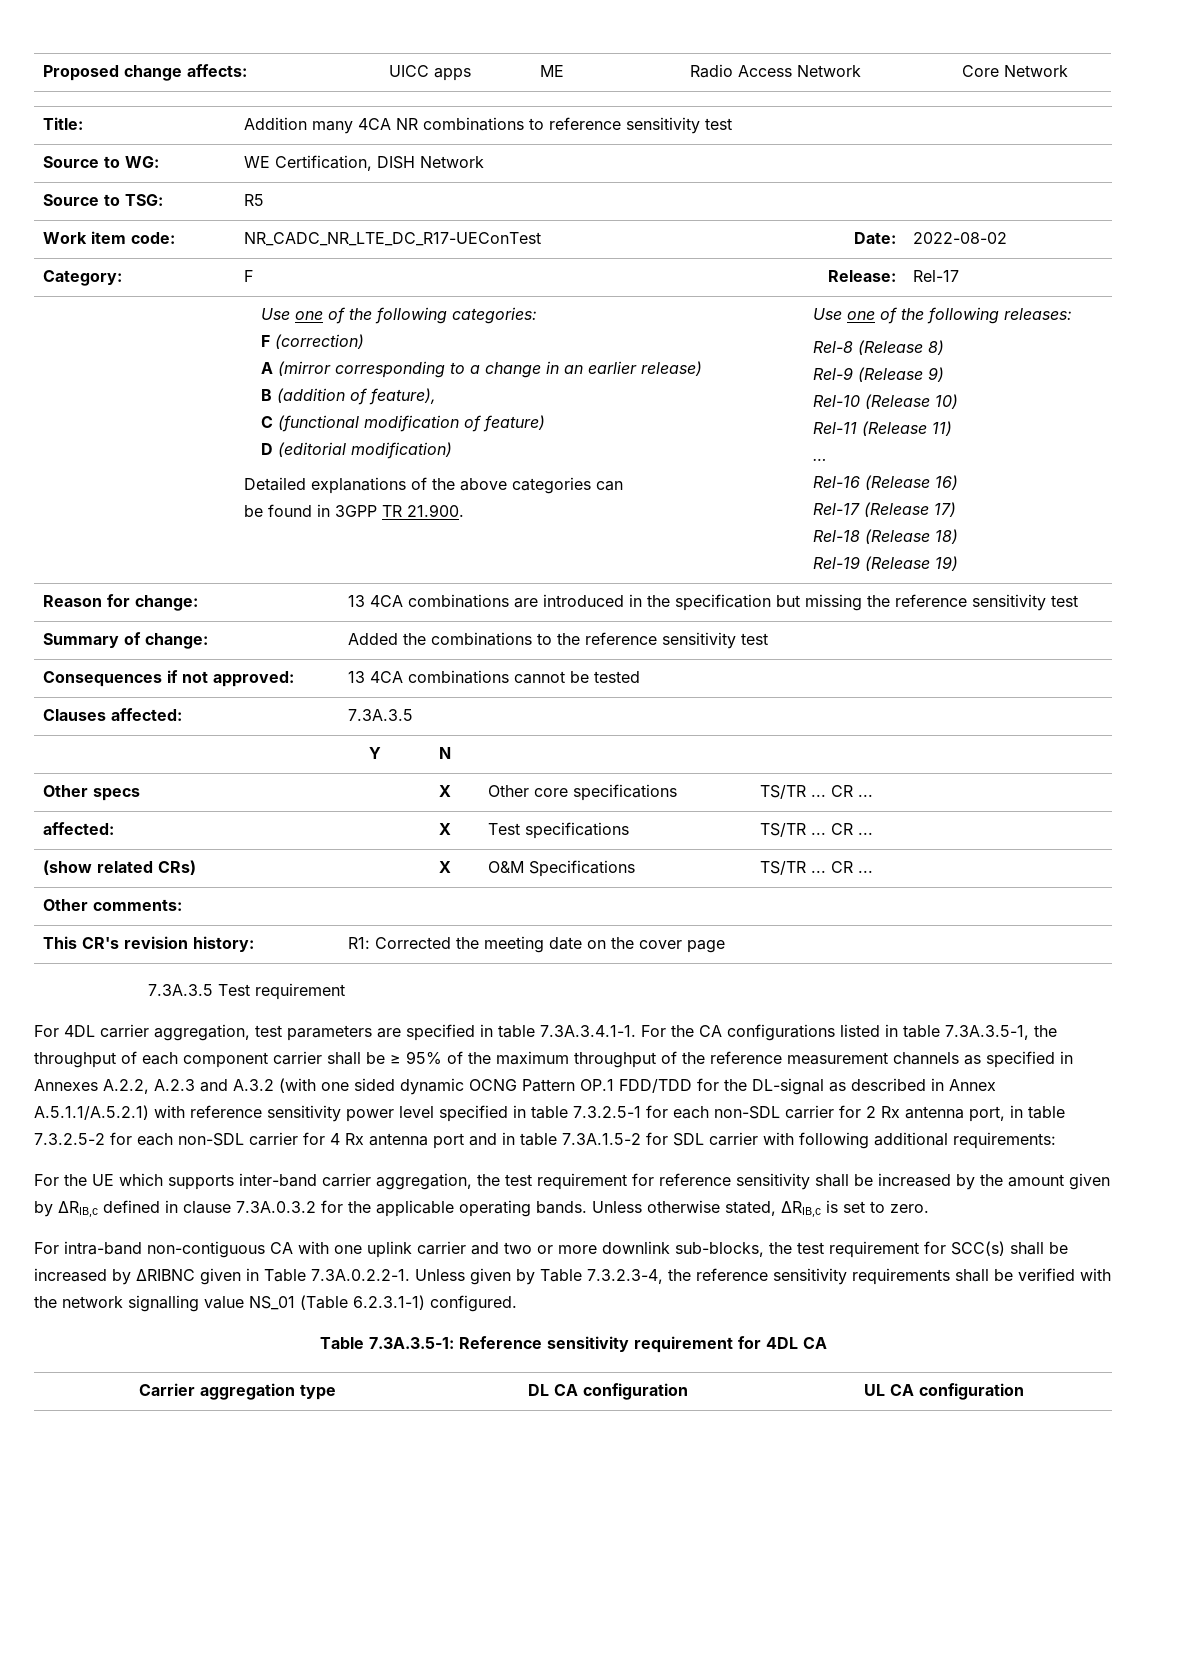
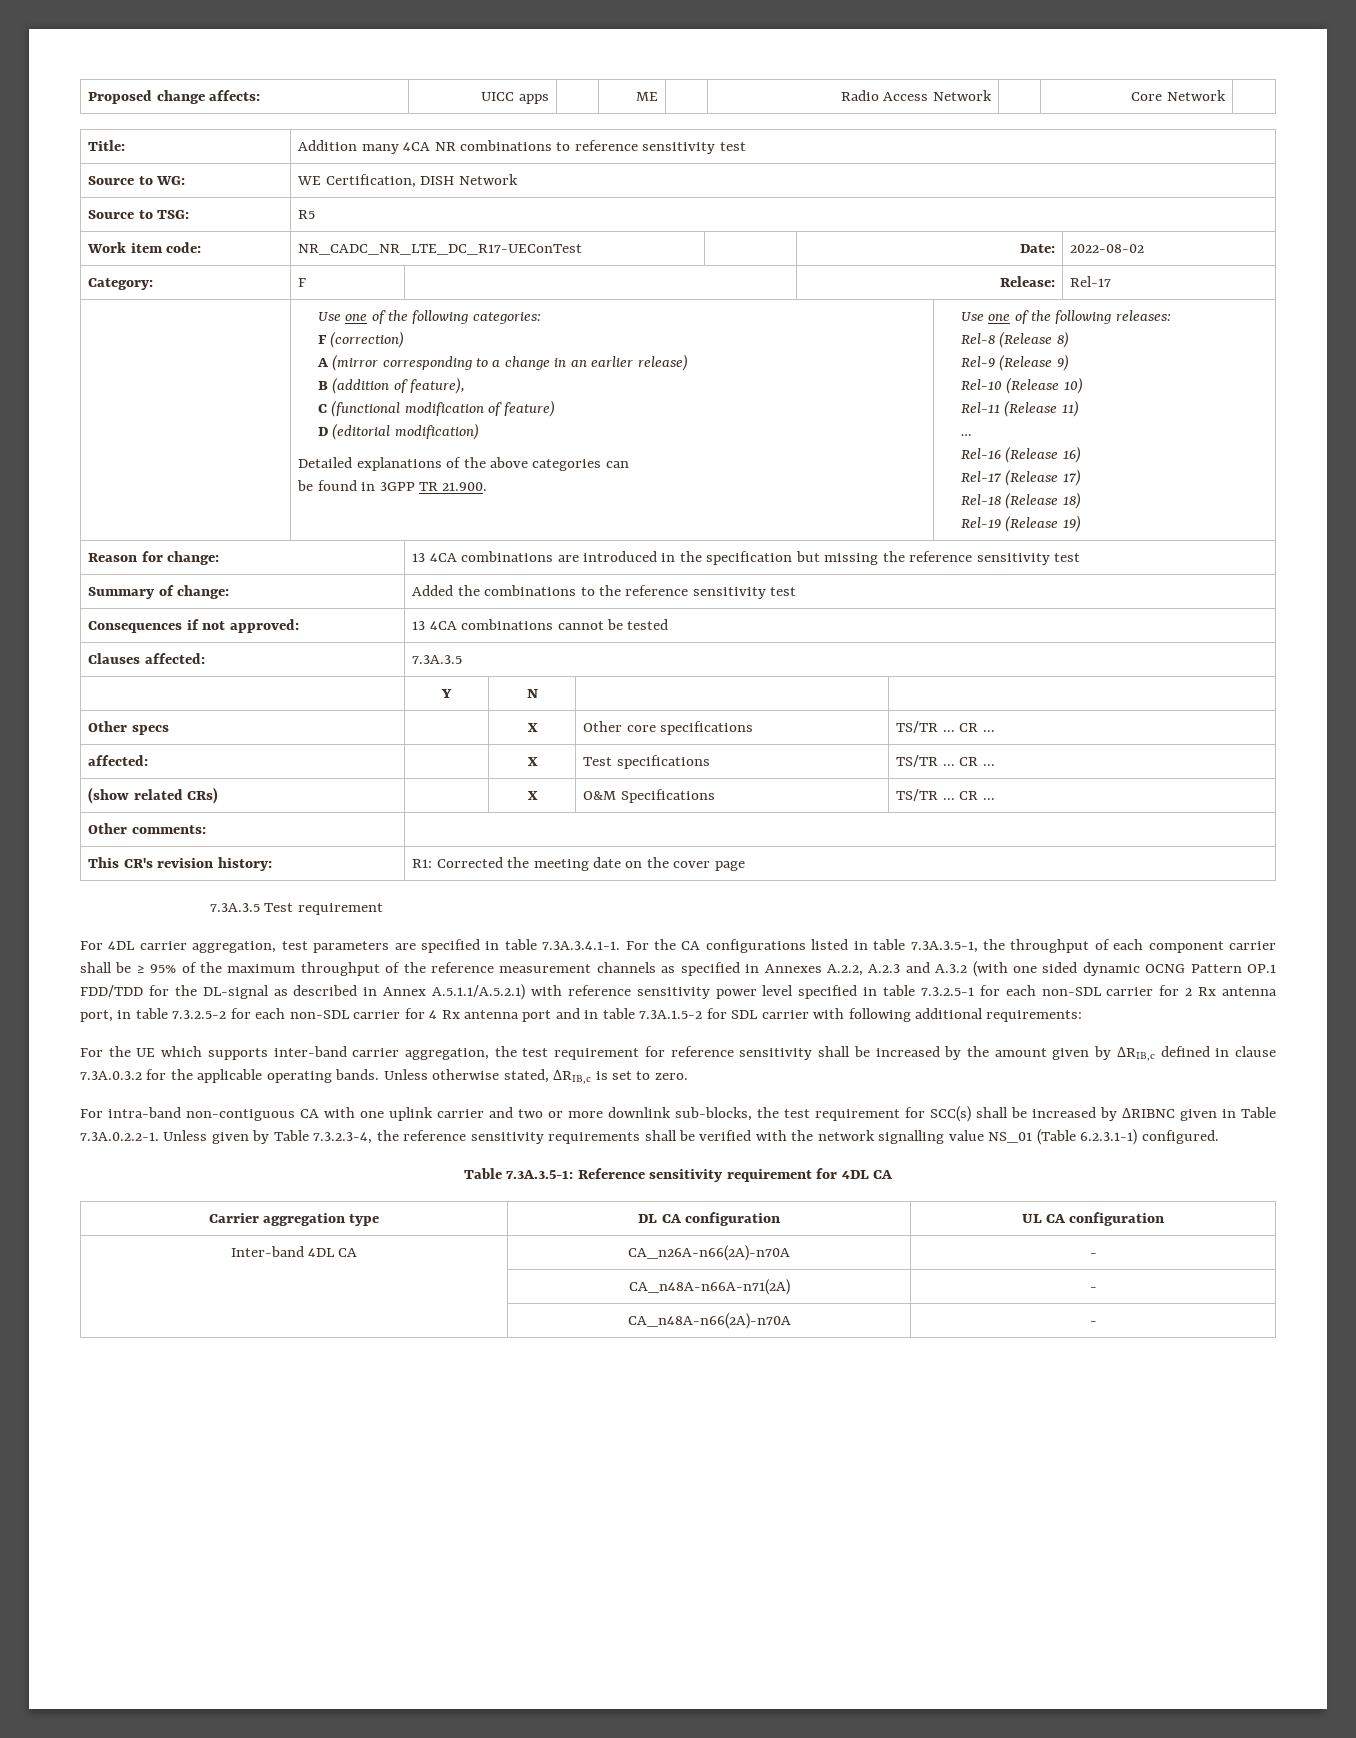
+ Inter-band 4DL CA | CA_n26A-n66(2A)-n70A | -
+ | CA_n48A-n66A-n71(2A) | -
+ | CA_n48A-n66(2A)-n70A | -

